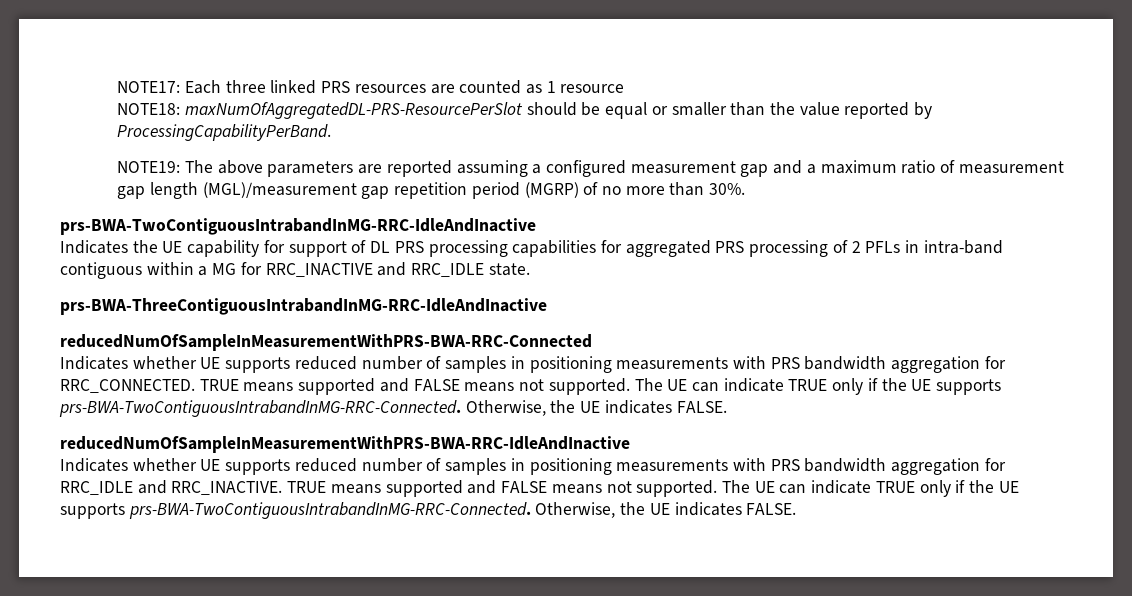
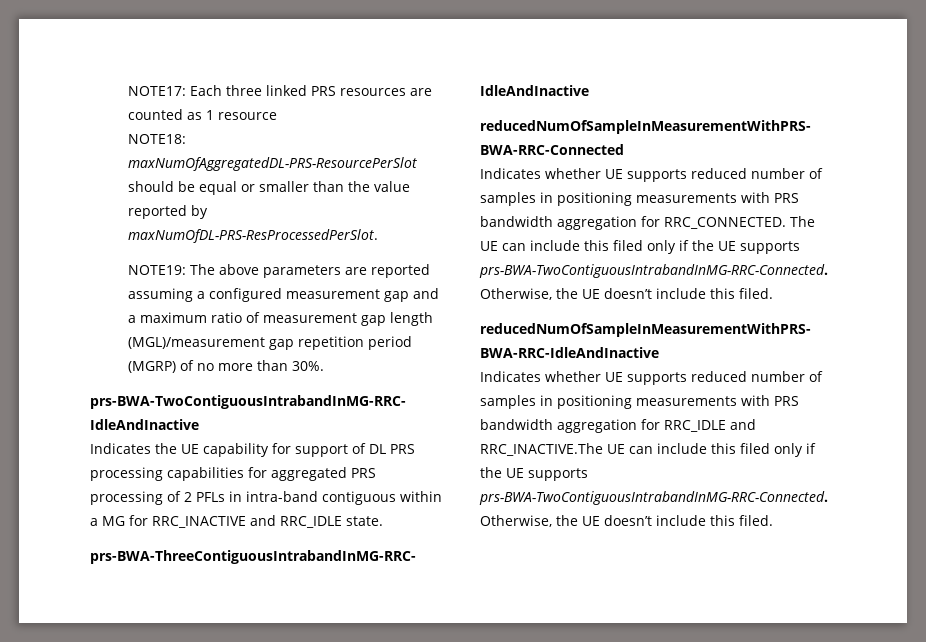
- NOTE18: maxNumOfAggregatedDL-PRS-ResourcePerSlot should be equal or smaller than the value reported by ProcessingCapabilityPerBand.
+ NOTE18: maxNumOfAggregatedDL-PRS-ResourcePerSlot should be equal or smaller than the value reported by maxNumOfDL-PRS-ResProcessedPerSlot.
- Indicates whether UE supports reduced number of samples in positioning measurements with PRS bandwidth aggregation for RRC_CONNECTED. TRUE means supported and FALSE means not supported. The UE can indicate TRUE only if the UE supports prs-BWA-TwoContiguousIntrabandInMG-RRC-Connected. Otherwise, the UE indicates FALSE.
+ Indicates whether UE supports reduced number of samples in positioning measurements with PRS bandwidth aggregation for RRC_CONNECTED. The UE can include this filed only if the UE supports prs-BWA-TwoContiguousIntrabandInMG-RRC-Connected. Otherwise, the UE doesn’t include this filed.
- Indicates whether UE supports reduced number of samples in positioning measurements with PRS bandwidth aggregation for RRC_IDLE and RRC_INACTIVE. TRUE means supported and FALSE means not supported. The UE can indicate TRUE only if the UE supports prs-BWA-TwoContiguousIntrabandInMG-RRC-Connected. Otherwise, the UE indicates FALSE.
+ Indicates whether UE supports reduced number of samples in positioning measurements with PRS bandwidth aggregation for RRC_IDLE and RRC_INACTIVE.The UE can include this filed only if the UE supports prs-BWA-TwoContiguousIntrabandInMG-RRC-Connected. Otherwise, the UE doesn’t include this filed.

